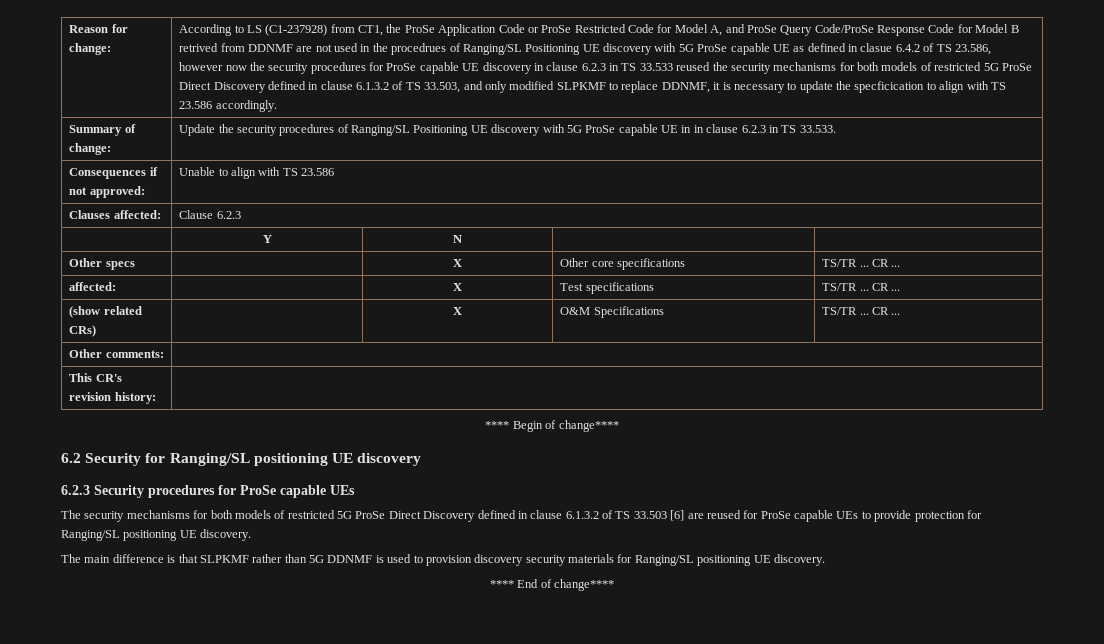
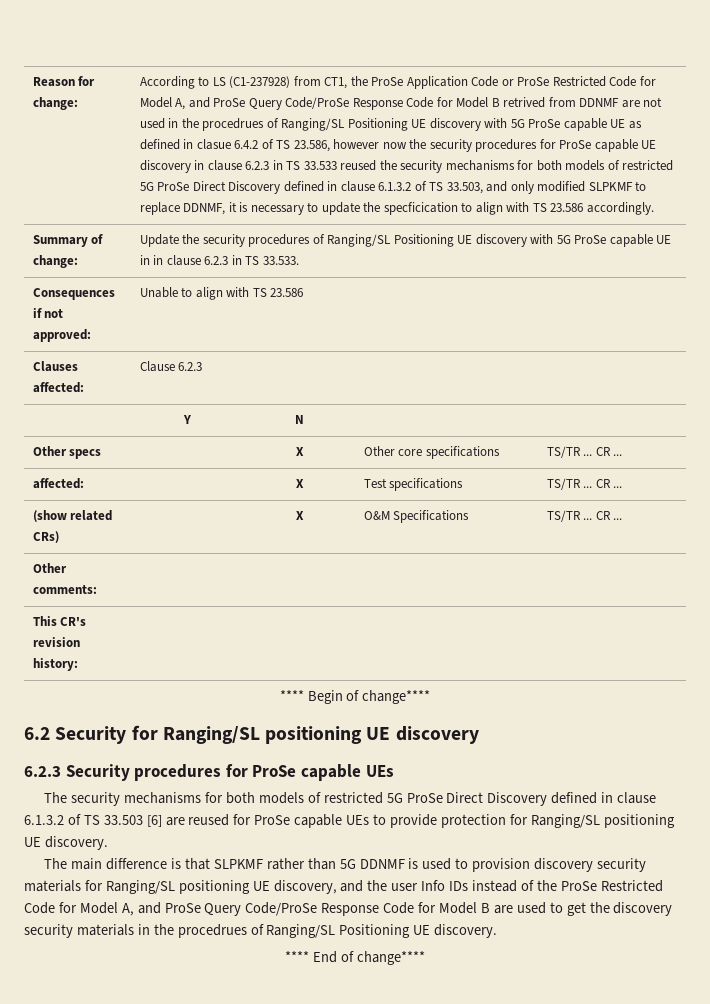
- The main difference is that SLPKMF rather than 5G DDNMF is used to provision discovery security materials for Ranging/SL positioning UE discovery.
+ The main difference is that SLPKMF rather than 5G DDNMF is used to provision discovery security materials for Ranging/SL positioning UE discovery, and the user Info IDs instead of the ProSe Restricted Code for Model A, and ProSe Query Code/ProSe Response Code for Model B are used to get the discovery security materials in the procedrues of Ranging/SL Positioning UE discovery.

